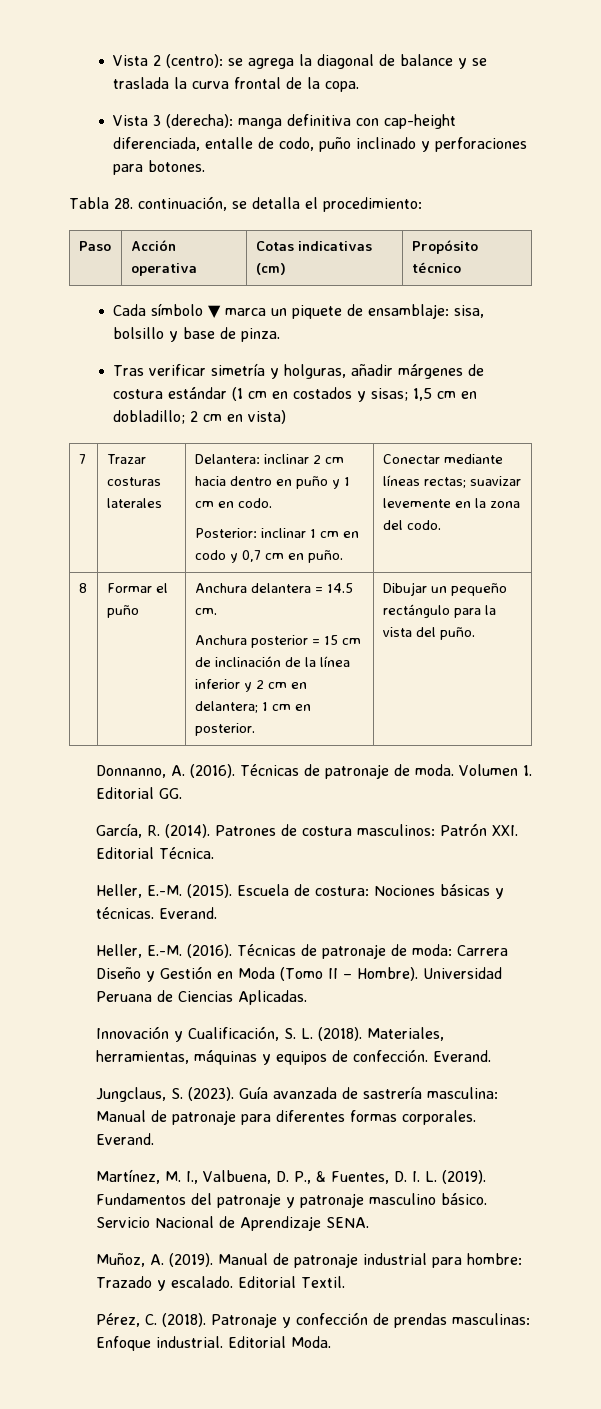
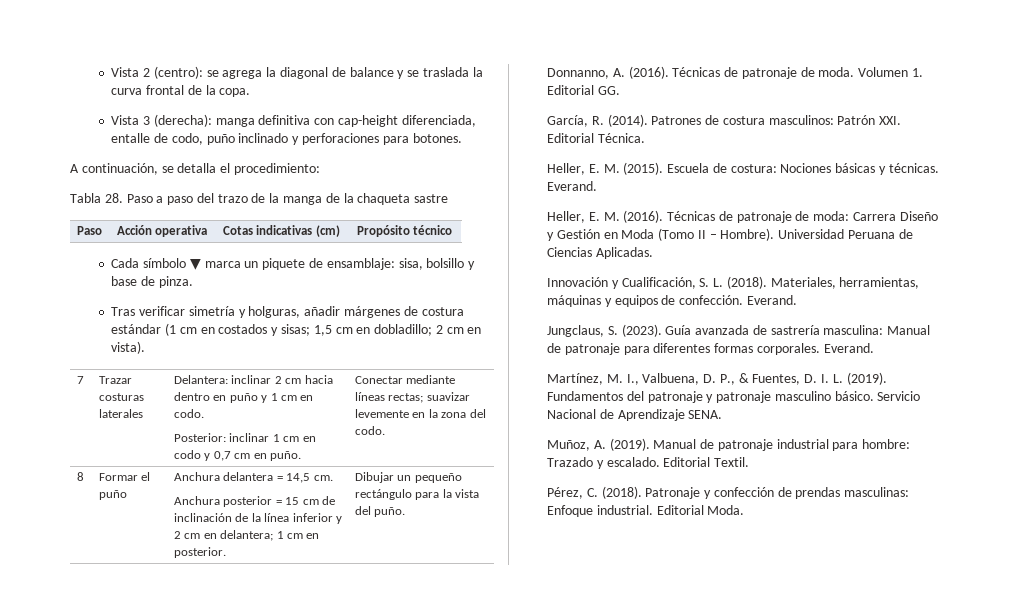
- Tabla 28. continuación, se detalla el procedimiento:
+ A continuación, se detalla el procedimiento:
+ Tabla 28. Paso a paso del trazo de la manga de la chaqueta sastre
- Tras verificar simetría y holguras, añadir márgenes de costura estándar (1 cm en costados y sisas; 1,5 cm en dobladillo; 2 cm en vista)
+ Tras verificar simetría y holguras, añadir márgenes de costura estándar (1 cm en costados y sisas; 1,5 cm en dobladillo; 2 cm en vista).
- 8 | Formar el puño | Anchura delantera = 14.5 cm.
+ 8 | Formar el puño | Anchura delantera = 14,5 cm.
- Heller, E.-M. (2015).
+ Heller, E. M. (2015).
- Heller, E.-M. (2016).
+ Heller, E. M. (2016).

